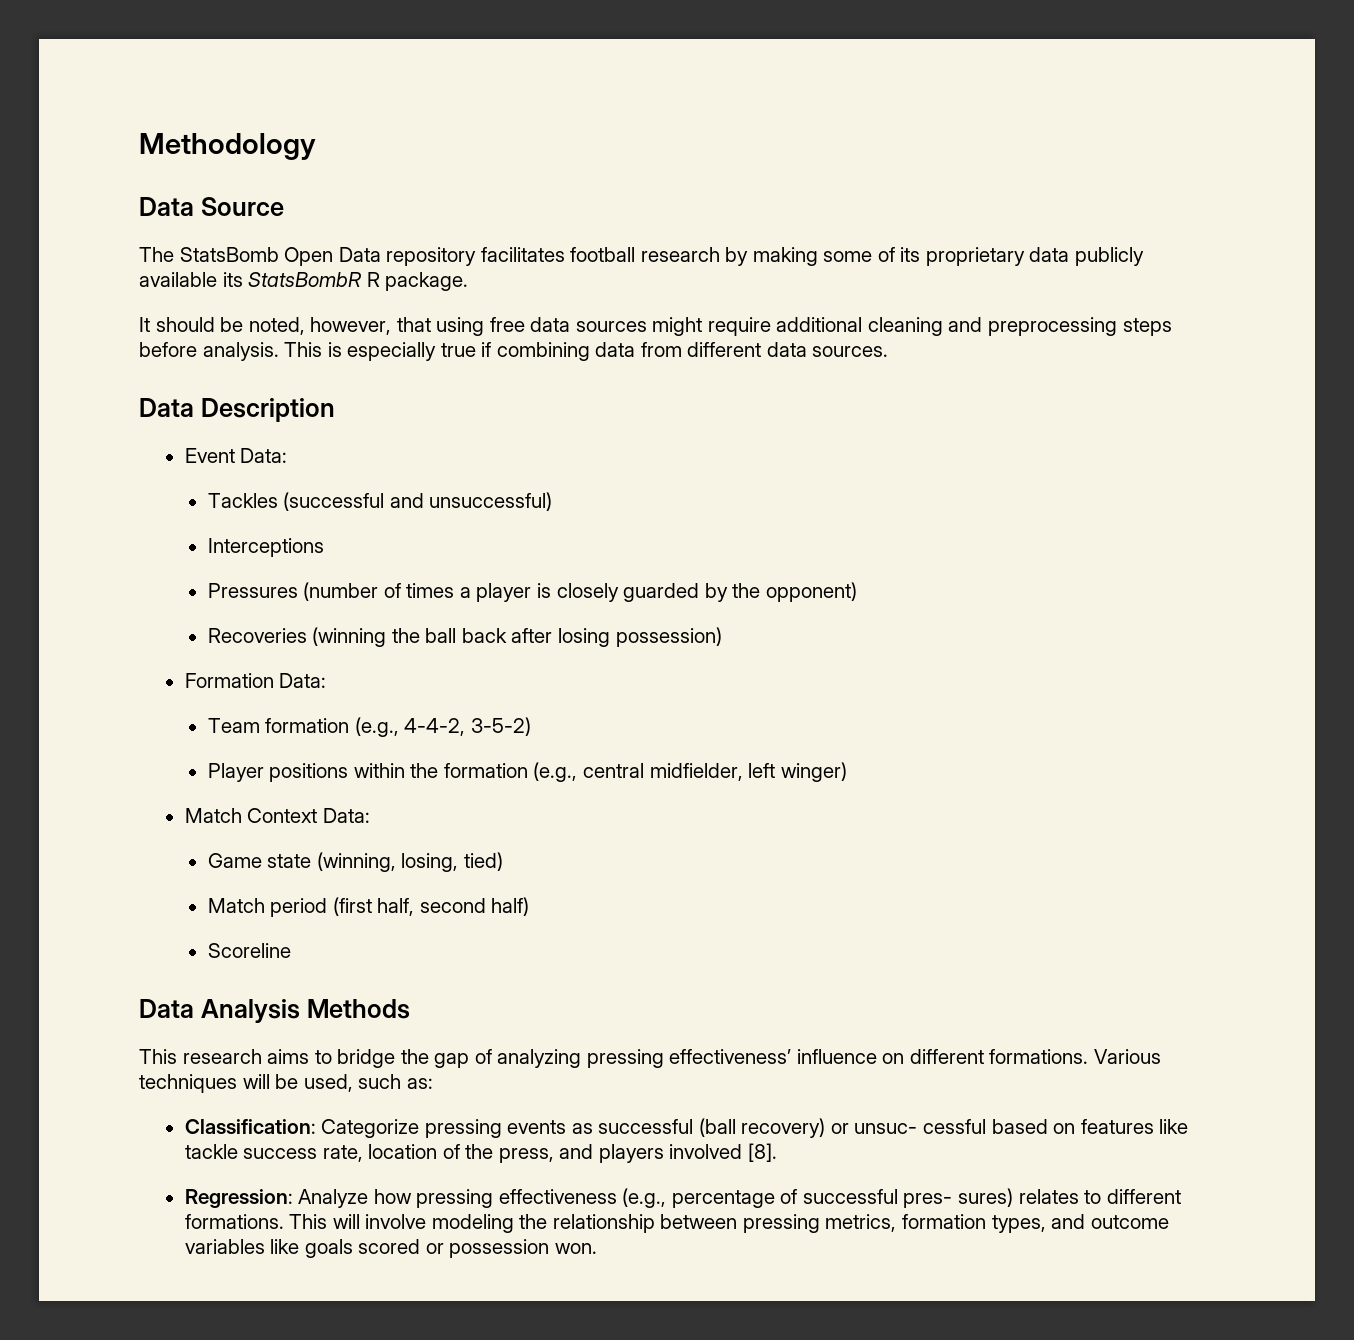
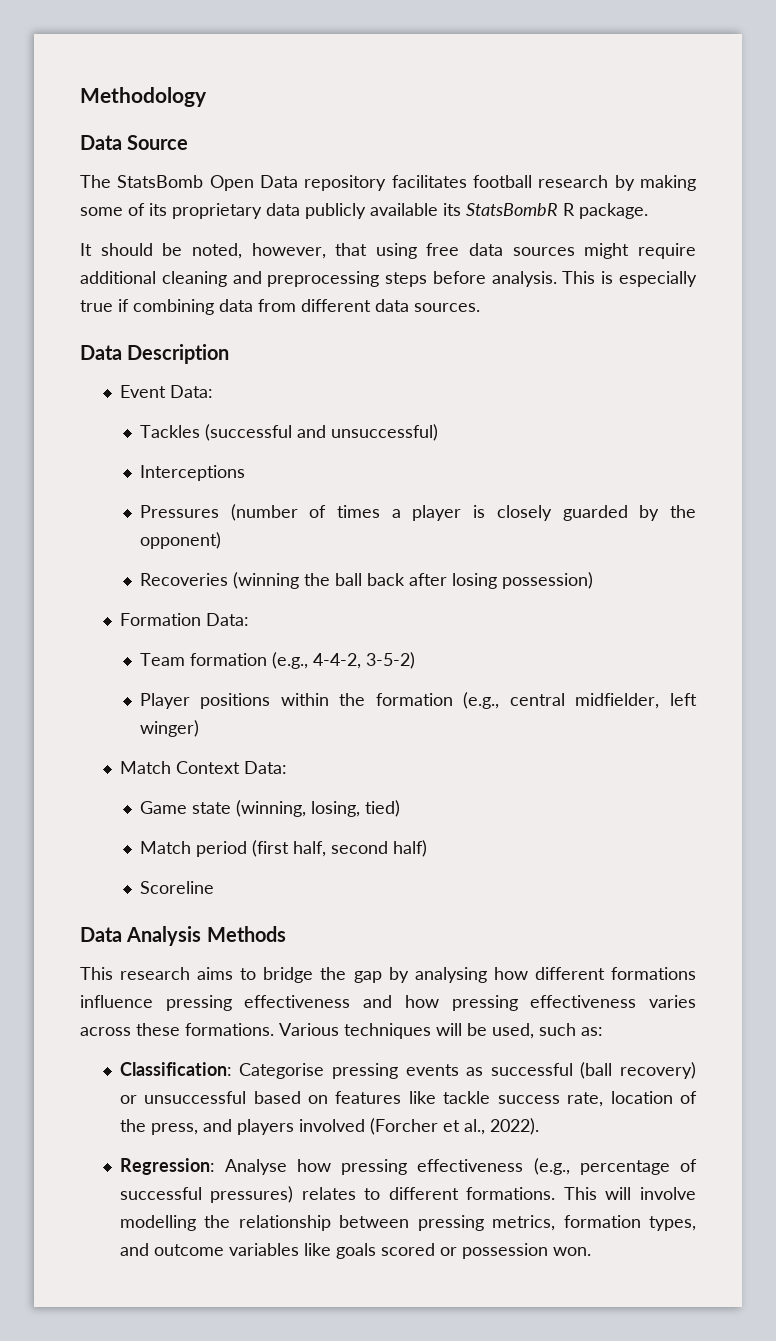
- This research aims to bridge the gap of analyzing pressing effectiveness’ influence on different formations.
+ This research aims to bridge the gap by analysing how different formations influence pressing effectiveness and how pressing effectiveness varies across these formations.
- Classification: Categorize pressing events as successful (ball recovery) or unsuc- cessful based on features like tackle success rate, location of the press, and players involved [8].
+ Classification: Categorise pressing events as successful (ball recovery) or unsuccessful based on features like tackle success rate, location of the press, and players involved (Forcher et al., 2022).
- Regression: Analyze how pressing effectiveness (e.g., percentage of successful pres- sures) relates to different formations.
+ Regression: Analyse how pressing effectiveness (e.g., percentage of successful pressures) relates to different formations.
- This will involve modeling the relationship between pressing metrics, formation types, and outcome variables like goals scored or possession won.
+ This will involve modelling the relationship between pressing metrics, formation types, and outcome variables like goals scored or possession won.

